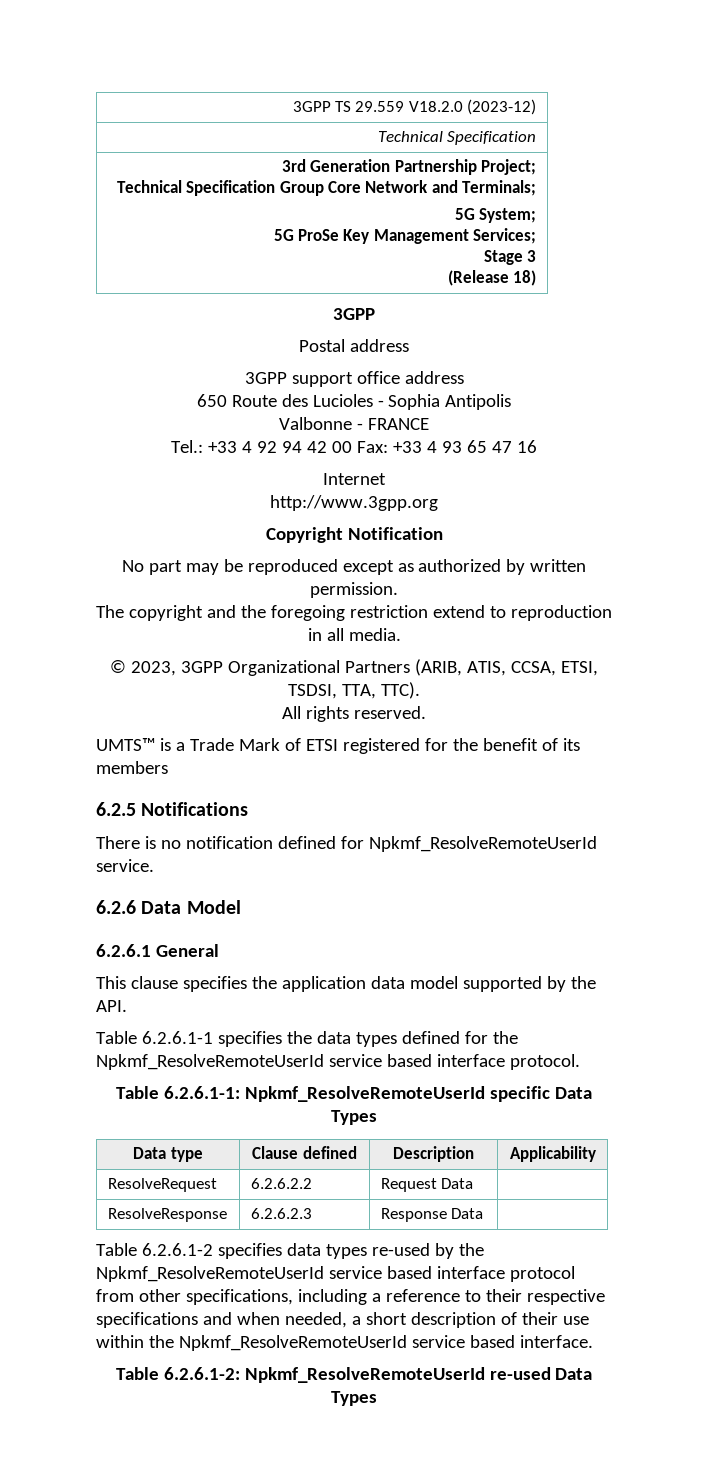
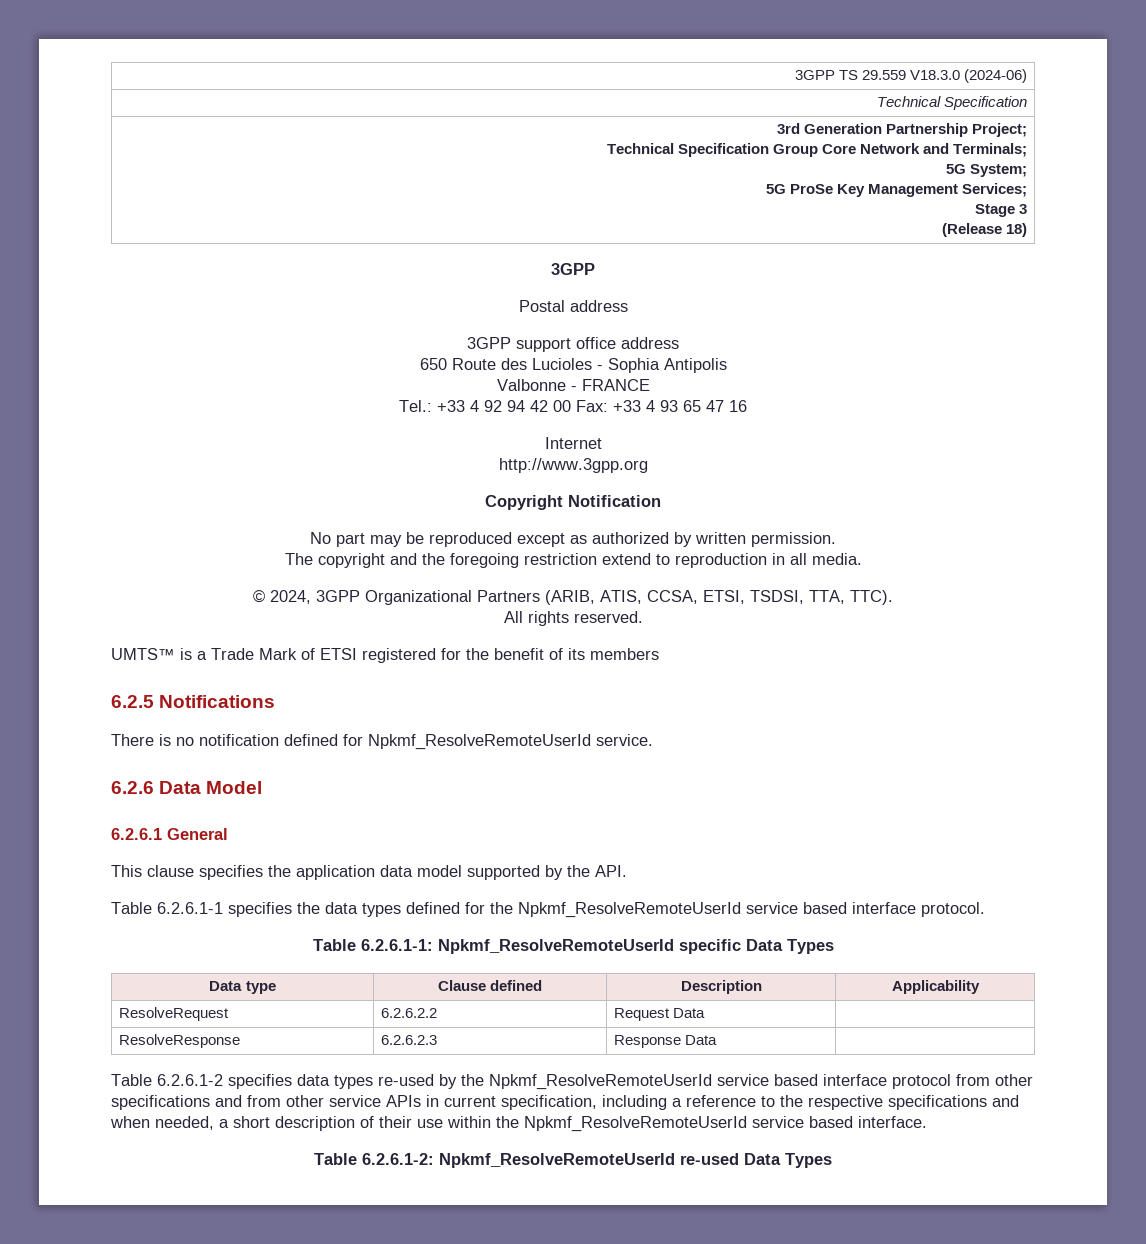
- 3GPP TS 29.559 V18.2.0 (2023-12)
+ 3GPP TS 29.559 V18.3.0 (2024-06)
- © 2023, 3GPP Organizational Partners (ARIB, ATIS, CCSA, ETSI, TSDSI, TTA, TTC).
+ © 2024, 3GPP Organizational Partners (ARIB, ATIS, CCSA, ETSI, TSDSI, TTA, TTC).
- Table 6.2.6.1-2 specifies data types re-used by the Npkmf_ResolveRemoteUserId service based interface protocol from other specifications, including a reference to their respective specifications and when needed, a short description of their use within the Npkmf_ResolveRemoteUserId service based interface.
+ Table 6.2.6.1-2 specifies data types re-used by the Npkmf_ResolveRemoteUserId service based interface protocol from other specifications and from other service APIs in current specification, including a reference to the respective specifications and when needed, a short description of their use within the Npkmf_ResolveRemoteUserId service based interface.

